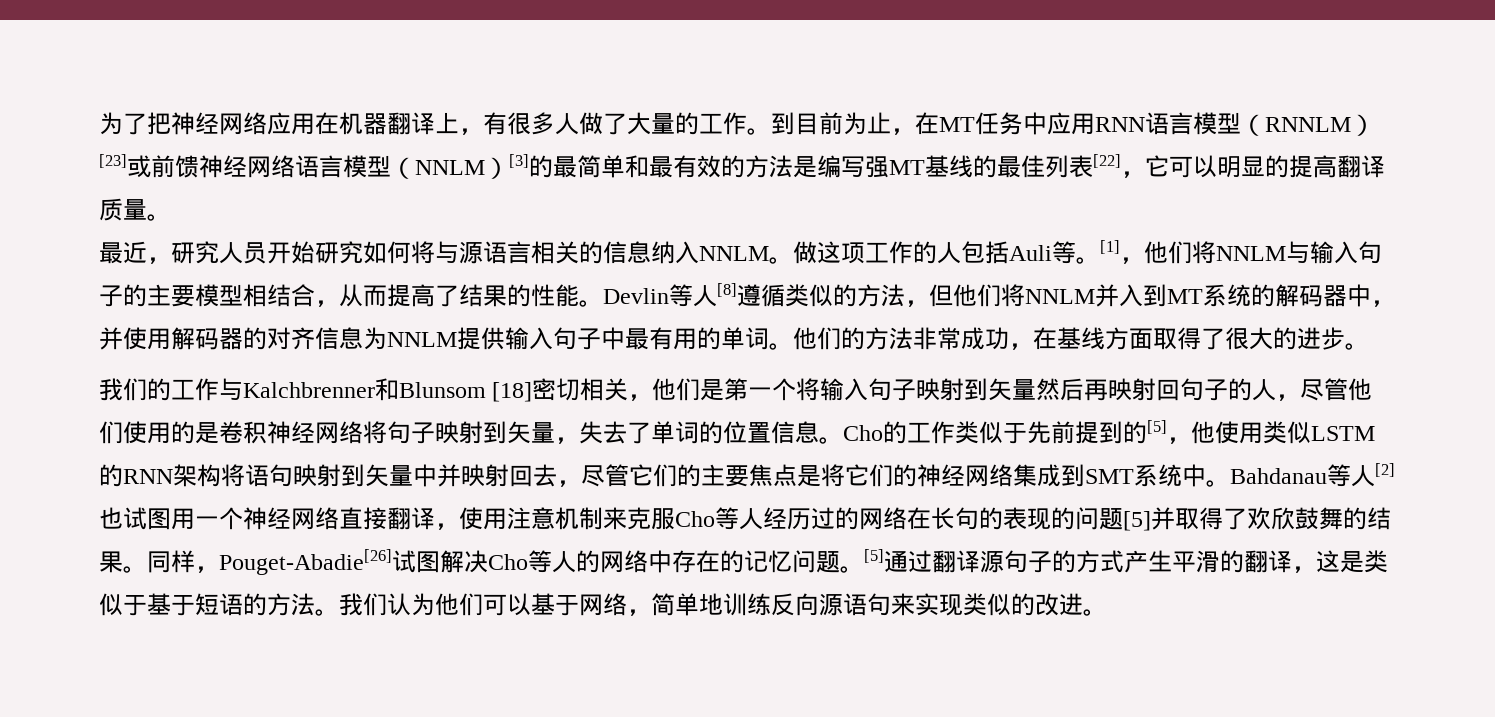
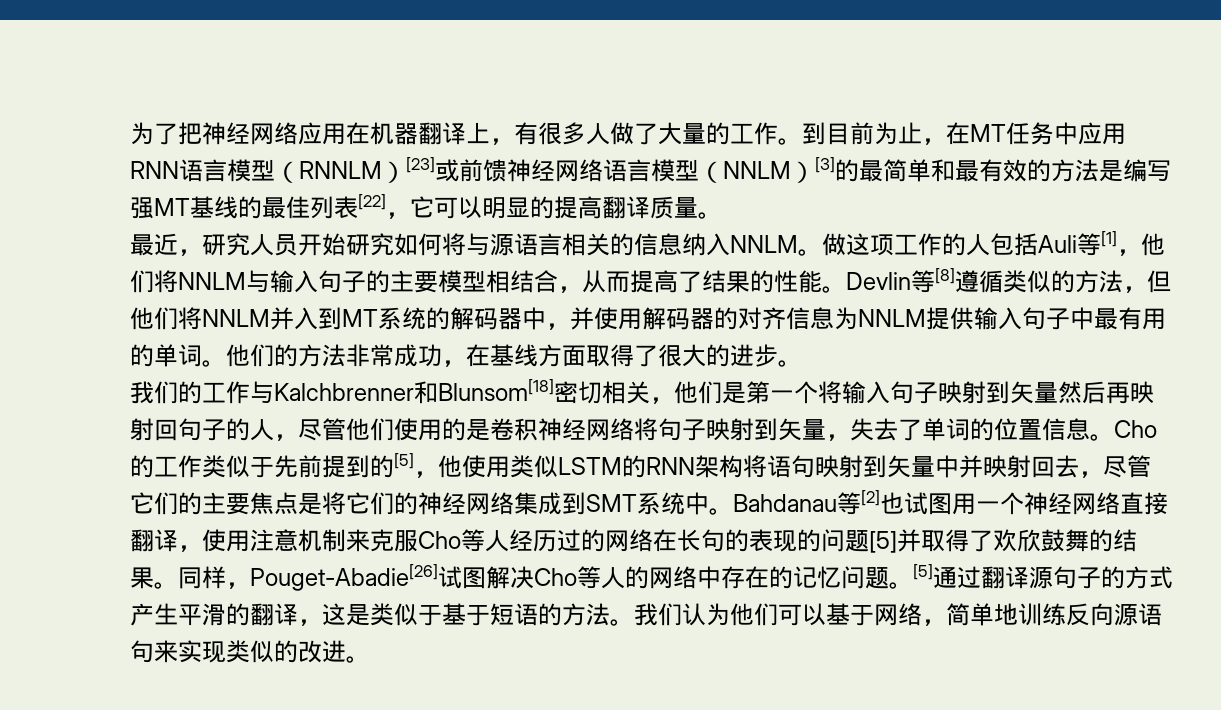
- 做这项工作的人包括Auli等。[1]，他们将NNLM与输入句子的主要模型相结合，从而提高了结果的性能。
+ 做这项工作的人包括Auli等[1]，他们将NNLM与输入句子的主要模型相结合，从而提高了结果的性能。
- Devlin等人[8]遵循类似的方法，但他们将NNLM并入到MT系统的解码器中，并使用解码器的对齐信息为NNLM提供输入句子中最有用的单词。
+ Devlin等[8]遵循类似的方法，但他们将NNLM并入到MT系统的解码器中，并使用解码器的对齐信息为NNLM提供输入句子中最有用的单词。
- 我们的工作与Kalchbrenner和Blunsom [18]密切相关，他们是第一个将输入句子映射到矢量然后再映射回句子的人，尽管他们使用的是卷积神经网络将句子映射到矢量，失去了单词的位置信息。
+ 我们的工作与Kalchbrenner和Blunsom[18]密切相关，他们是第一个将输入句子映射到矢量然后再映射回句子的人，尽管他们使用的是卷积神经网络将句子映射到矢量，失去了单词的位置信息。
- Bahdanau等人[2]也试图用一个神经网络直接翻译，使用注意机制来克服Cho等人经历过的网络在长句的表现的问题[5]并取得了欢欣鼓舞的结果。
+ Bahdanau等[2]也试图用一个神经网络直接翻译，使用注意机制来克服Cho等人经历过的网络在长句的表现的问题[5]并取得了欢欣鼓舞的结果。

